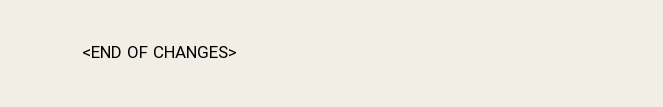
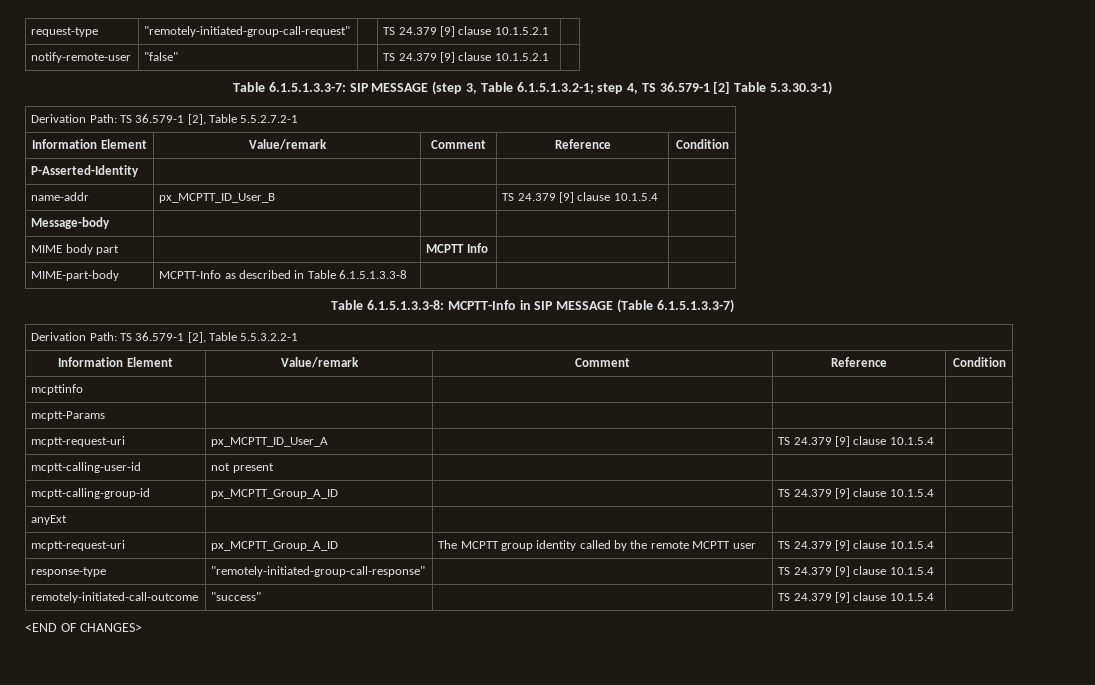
+ request-type | "remotely-initiated-group-call-request" | | TS 24.379 [9] clause 10.1.5.2.1 |
+ notify-remote-user | "false" | | TS 24.379 [9] clause 10.1.5.2.1 |
+ Table 6.1.5.1.3.3-7: SIP MESSAGE (step 3, Table 6.1.5.1.3.2-1; step 4, TS 36.579-1 [2] Table 5.3.30.3-1)
+ Derivation Path: TS 36.579-1 [2], Table 5.5.2.7.2-1
+ Information Element | Value/remark | Comment | Reference | Condition
+ P-Asserted-Identity | | | |
+ name-addr | px_MCPTT_ID_User_B | | TS 24.379 [9] clause 10.1.5.4 |
+ Message-body | | | |
+ MIME body part | | MCPTT Info | |
+ MIME-part-body | MCPTT-Info as described in Table 6.1.5.1.3.3-8 | | |
+ Table 6.1.5.1.3.3-8: MCPTT-Info in SIP MESSAGE (Table 6.1.5.1.3.3-7)
+ Derivation Path: TS 36.579-1 [2], Table 5.5.3.2.2-1
+ Information Element | Value/remark | Comment | Reference | Condition
+ mcpttinfo | | | |
+ mcptt-Params | | | |
+ mcptt-request-uri | px_MCPTT_ID_User_A | | TS 24.379 [9] clause 10.1.5.4 |
+ mcptt-calling-user-id | not present | | |
+ mcptt-calling-group-id | px_MCPTT_Group_A_ID | | TS 24.379 [9] clause 10.1.5.4 |
+ anyExt | | | |
+ mcptt-request-uri | px_MCPTT_Group_A_ID | The MCPTT group identity called by the remote MCPTT user | TS 24.379 [9] clause 10.1.5.4 |
+ response-type | "remotely-initiated-group-call-response" | | TS 24.379 [9] clause 10.1.5.4 |
+ remotely-initiated-call-outcome | "success" | | TS 24.379 [9] clause 10.1.5.4 |

